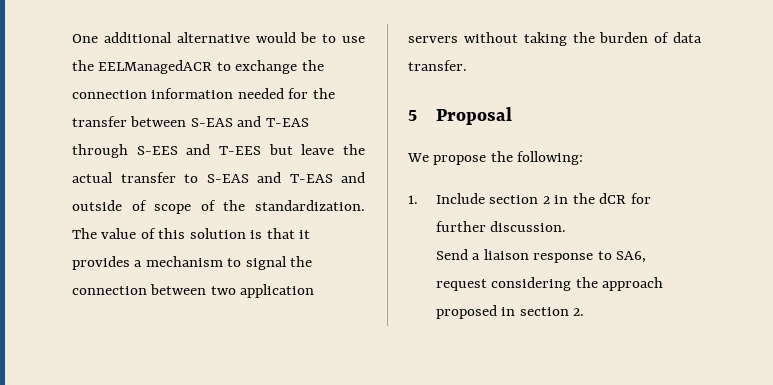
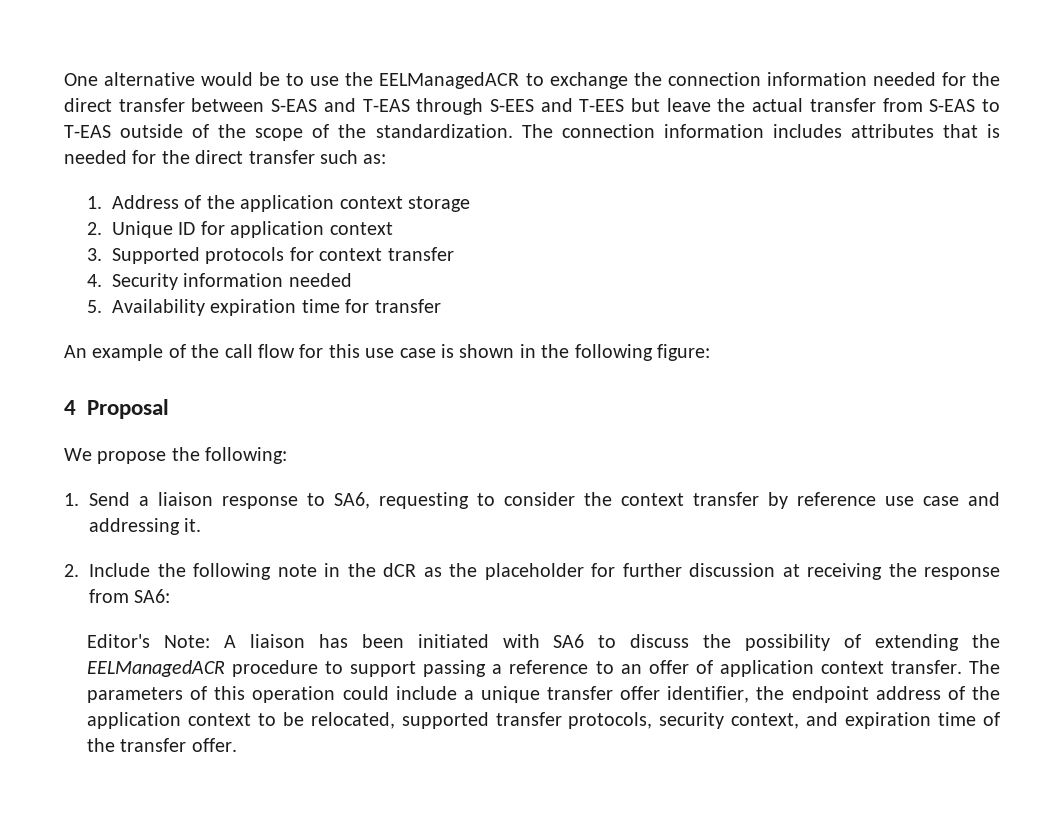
- One additional alternative would be to use the EELManagedACR to exchange the connection information needed for the transfer between S-EAS and T-EAS through S-EES and T-EES but leave the actual transfer to S-EAS and T-EAS and outside of scope of the standardization.
+ One alternative would be to use the EELManagedACR to exchange the connection information needed for the direct transfer between S-EAS and T-EAS through S-EES and T-EES but leave the actual transfer from S-EAS to T-EAS outside of the scope of the standardization.
- The value of this solution is that it provides a mechanism to signal the connection between two application servers without taking the burden of data transfer.
- 5 Proposal
+ The connection information includes attributes that is needed for the direct transfer such as:
+ 1. Address of the application context storage
+ 2. Unique ID for application context
+ 3. Supported protocols for context transfer
+ 4. Security information needed
+ 5. Availability expiration time for transfer
+ An example of the call flow for this use case is shown in the following figure:
+ 4 Proposal
- 1. Include section 2 in the dCR for further discussion.
- Send a liaison response to SA6, request considering the approach proposed in section 2.
+ 1. Send a liaison response to SA6, requesting to consider the context transfer by reference use case and addressing it.
+ 2. Include the following note in the dCR as the placeholder for further discussion at receiving the response from SA6:
+ Editor's Note: A liaison has been initiated with SA6 to discuss the possibility of extending the EELManagedACR procedure to support passing a reference to an offer of application context transfer. The parameters of this operation could include a unique transfer offer identifier, the endpoint address of the application context to be relocated, supported transfer protocols, security context, and expiration time of the transfer offer.

